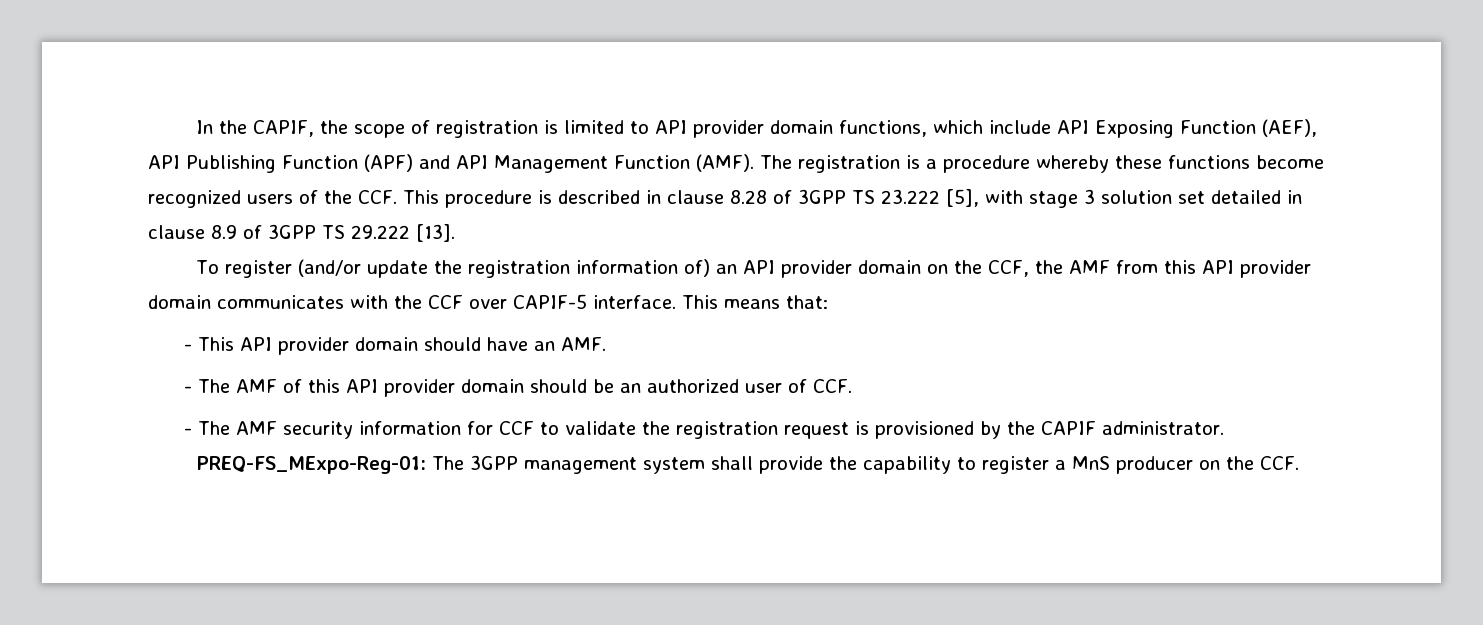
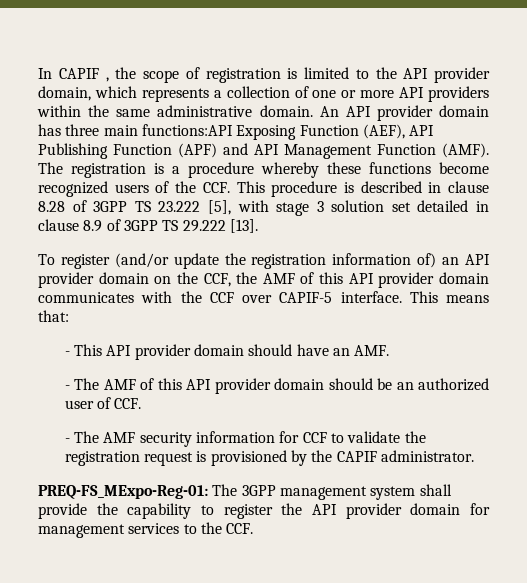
- In the CAPIF, the scope of registration is limited to API provider domain functions, which include API Exposing Function (AEF), API Publishing Function (APF) and API Management Function (AMF).
+ In CAPIF , the scope of registration is limited to the API provider domain, which represents a collection of one or more API providers within the same administrative domain. An API provider domain has three main functions:API Exposing Function (AEF), API Publishing Function (APF) and API Management Function (AMF).
- To register (and/or update the registration information of) an API provider domain on the CCF, the AMF from this API provider domain communicates with the CCF over CAPIF-5 interface.
+ To register (and/or update the registration information of) an API provider domain on the CCF, the AMF of this API provider domain communicates with the CCF over CAPIF-5 interface.
- PREQ-FS_MExpo-Reg-01: The 3GPP management system shall provide the capability to register a MnS producer on the CCF.
+ PREQ-FS_MExpo-Reg-01: The 3GPP management system shall provide the capability to register the API provider domain for management services to the CCF.

